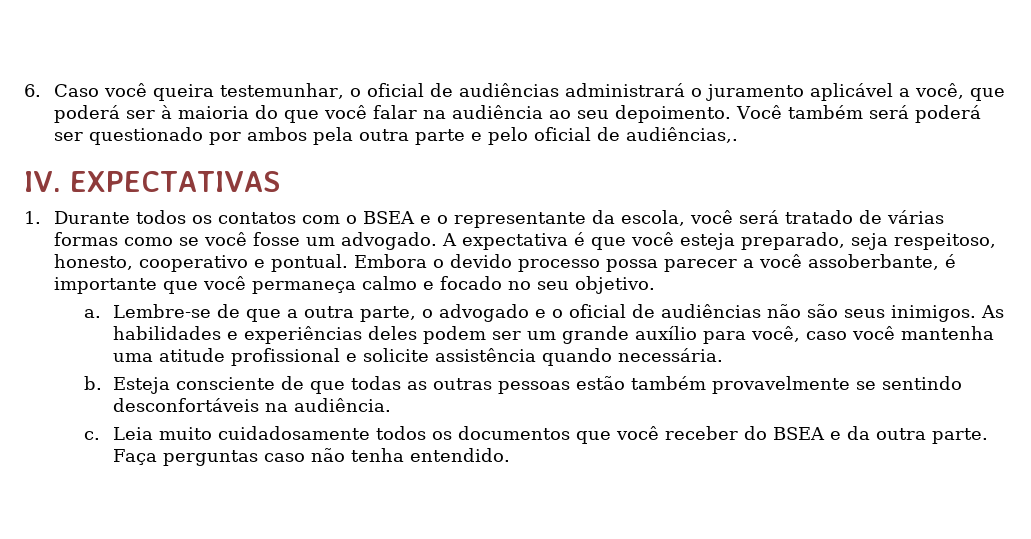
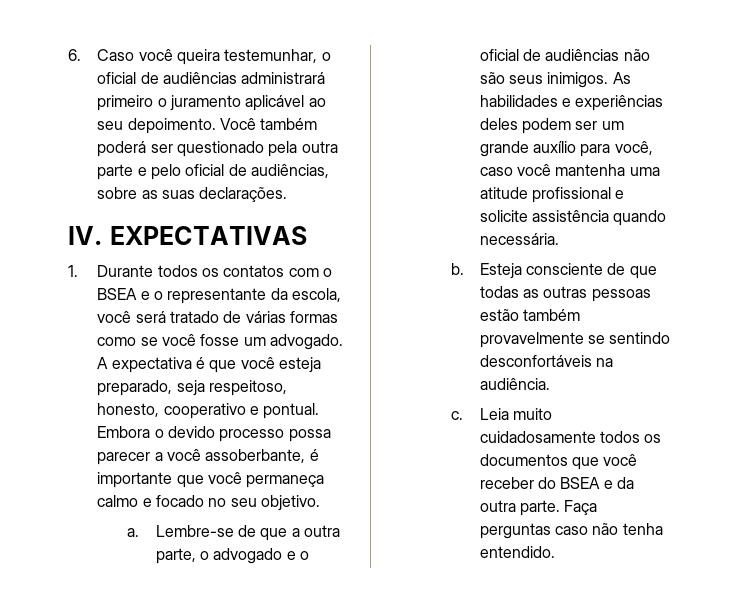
- 6. Caso você queira testemunhar, o oficial de audiências administrará o juramento aplicável a você, que poderá ser à maioria do que você falar na audiência ao seu depoimento.
+ 6. Caso você queira testemunhar, o oficial de audiências administrará primeiro o juramento aplicável ao seu depoimento.
- Você também será poderá ser questionado por ambos pela outra parte e pelo oficial de audiências,.
+ Você também poderá ser questionado pela outra parte e pelo oficial de audiências, sobre as suas declarações.

